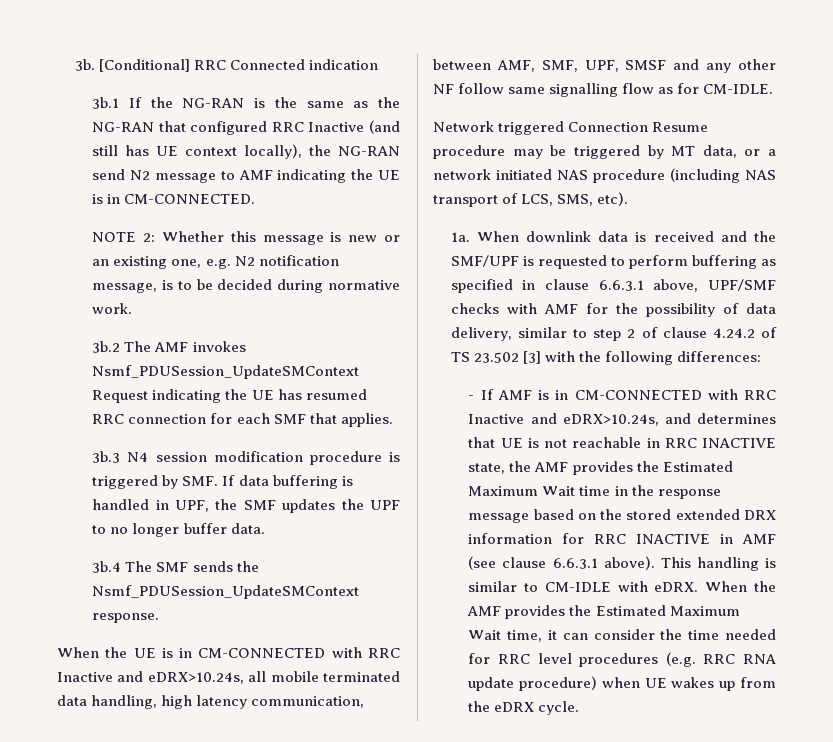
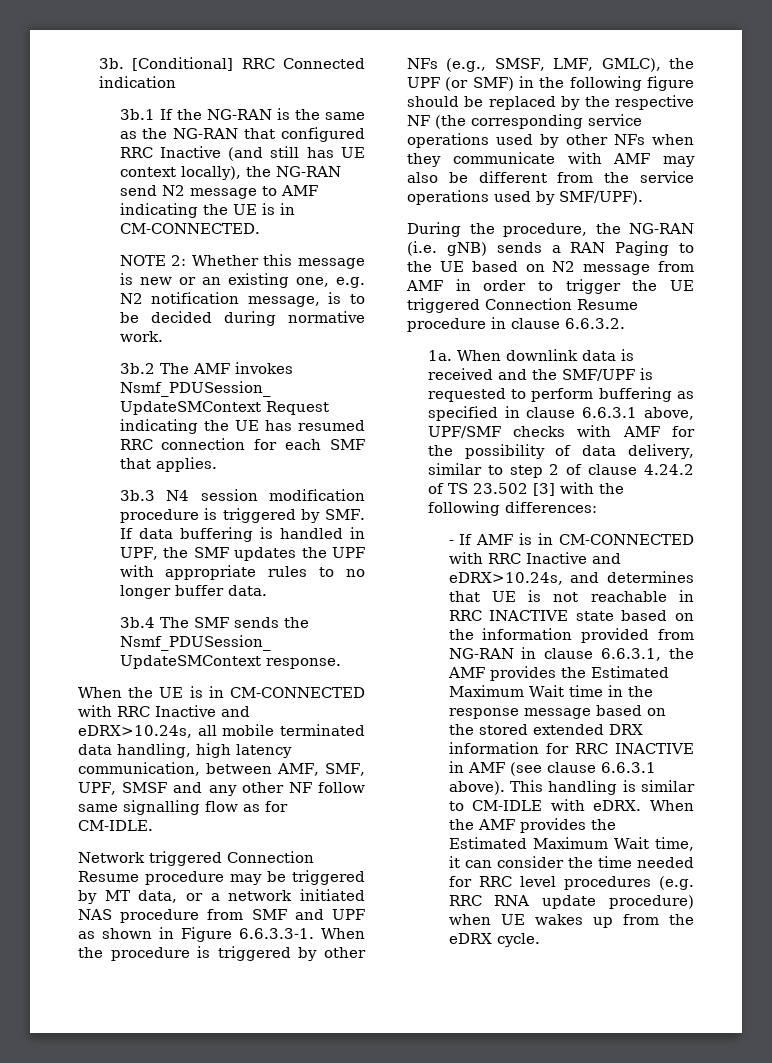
- 3b.3 N4 session modification procedure is triggered by SMF. If data buffering is handled in UPF, the SMF updates the UPF to no longer buffer data.
+ 3b.3 N4 session modification procedure is triggered by SMF. If data buffering is handled in UPF, the SMF updates the UPF with appropriate rules to no longer buffer data.
- Network triggered Connection Resume procedure may be triggered by MT data, or a network initiated NAS procedure (including NAS transport of LCS, SMS, etc).
+ Network triggered Connection Resume procedure may be triggered by MT data, or a network initiated NAS procedure from SMF and UPF as shown in Figure 6.6.3.3-1. When the procedure is triggered by other NFs (e.g., SMSF, LMF, GMLC), the UPF (or SMF) in the following figure should be replaced by the respective NF (the corresponding service operations used by other NFs when they communicate with AMF may also be different from the service operations used by SMF/UPF).
+ During the procedure, the NG-RAN (i.e. gNB) sends a RAN Paging to the UE based on N2 message from AMF in order to trigger the UE triggered Connection Resume procedure in clause 6.6.3.2.
- - If AMF is in CM-CONNECTED with RRC Inactive and eDRX>10.24s, and determines that UE is not reachable in RRC INACTIVE state, the AMF provides the Estimated Maximum Wait time in the response message based on the stored extended DRX information for RRC INACTIVE in AMF (see clause 6.6.3.1 above).
+ - If AMF is in CM-CONNECTED with RRC Inactive and eDRX>10.24s, and determines that UE is not reachable in RRC INACTIVE state based on the information provided from NG-RAN in clause 6.6.3.1, the AMF provides the Estimated Maximum Wait time in the response message based on the stored extended DRX information for RRC INACTIVE in AMF (see clause 6.6.3.1 above).

